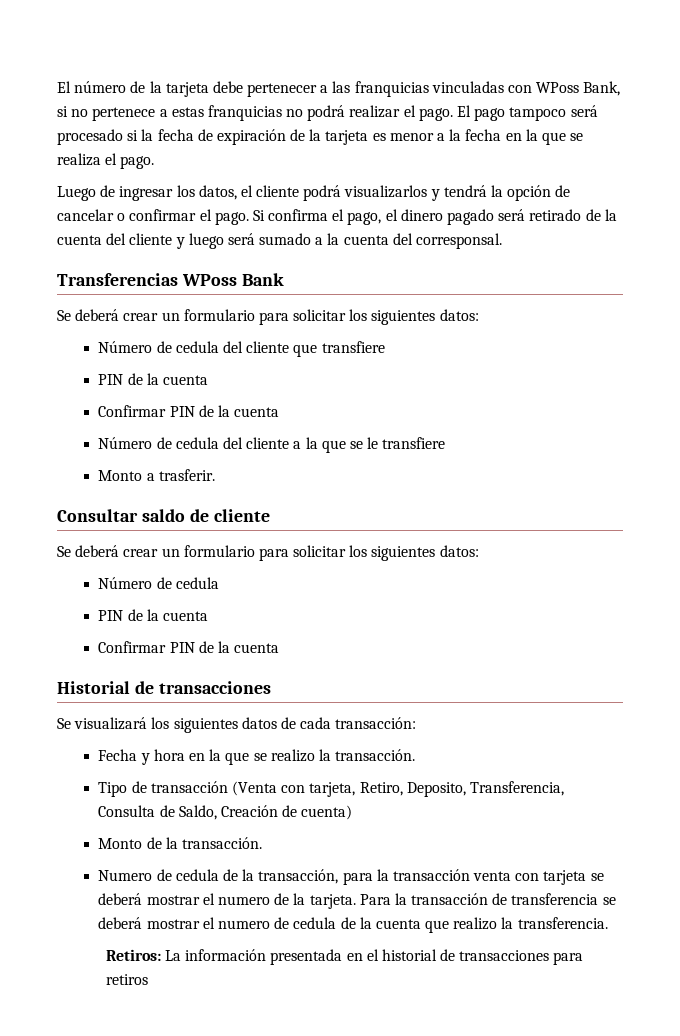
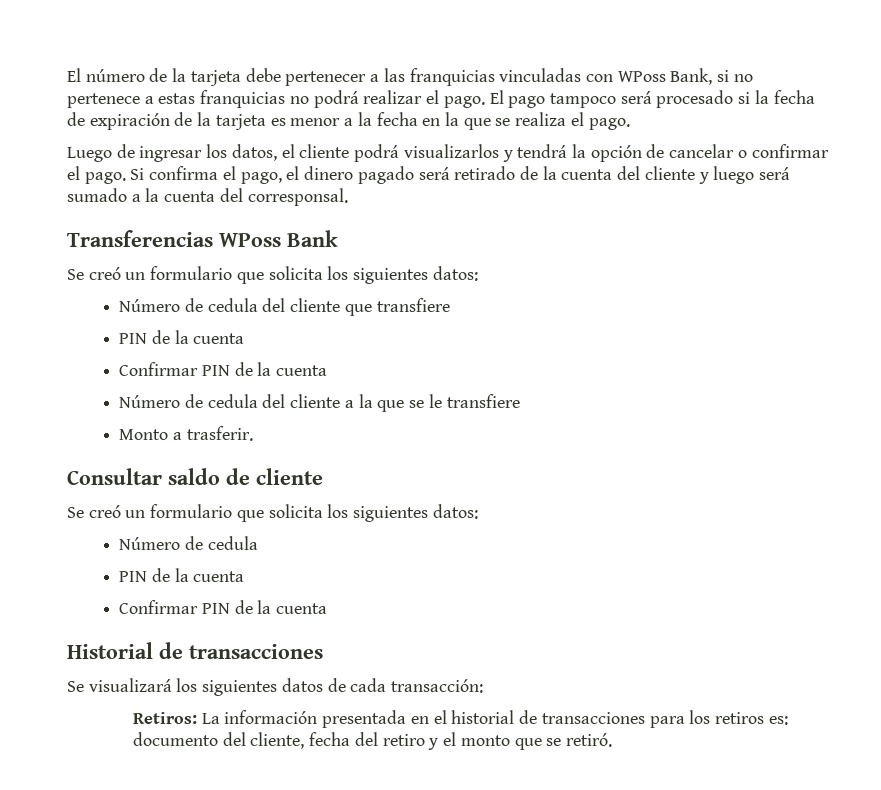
  Transferencias WPoss Bank
- Se deberá crear un formulario para solicitar los siguientes datos:
+ Se creó un formulario que solicita los siguientes datos:
  Consultar saldo de cliente
- Se deberá crear un formulario para solicitar los siguientes datos:
+ Se creó un formulario que solicita los siguientes datos:
- Fecha y hora en la que se realizo la transacción.
- Tipo de transacción (Venta con tarjeta, Retiro, Deposito, Transferencia, Consulta de Saldo, Creación de cuenta)
- Monto de la transacción.
- Numero de cedula de la transacción, para la transacción venta con tarjeta se deberá mostrar el numero de la tarjeta. Para la transacción de transferencia se deberá mostrar el numero de cedula de la cuenta que realizo la transferencia.
- Retiros: La información presentada en el historial de transacciones para retiros
+ Retiros: La información presentada en el historial de transacciones para los retiros es: documento del cliente, fecha del retiro y el monto que se retiró.

